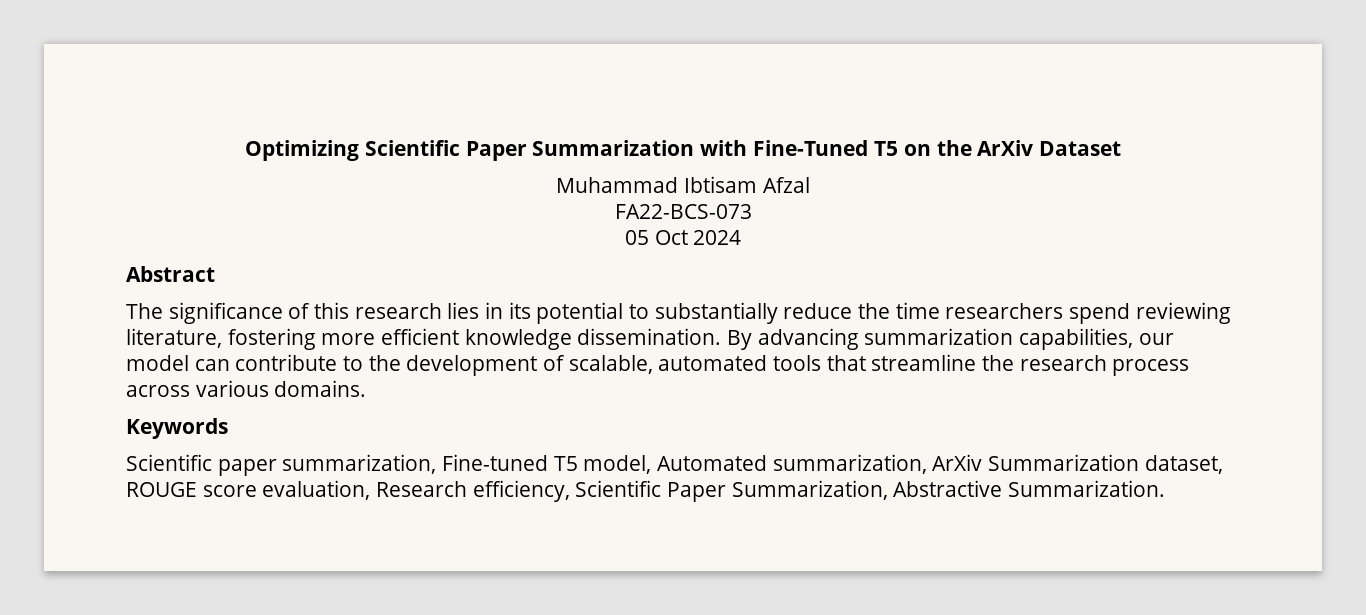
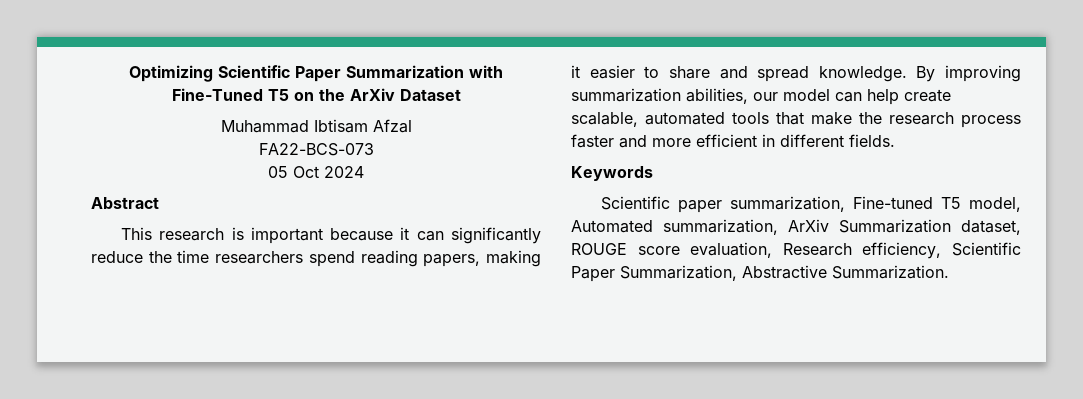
- The significance of this research lies in its potential to substantially reduce the time researchers spend reviewing literature, fostering more efficient knowledge dissemination. By advancing summarization capabilities, our model can contribute to the development of scalable, automated tools that streamline the research process across various domains.
+ This research is important because it can significantly reduce the time researchers spend reading papers, making it easier to share and spread knowledge. By improving summarization abilities, our model can help create scalable, automated tools that make the research process faster and more efficient in different fields.

